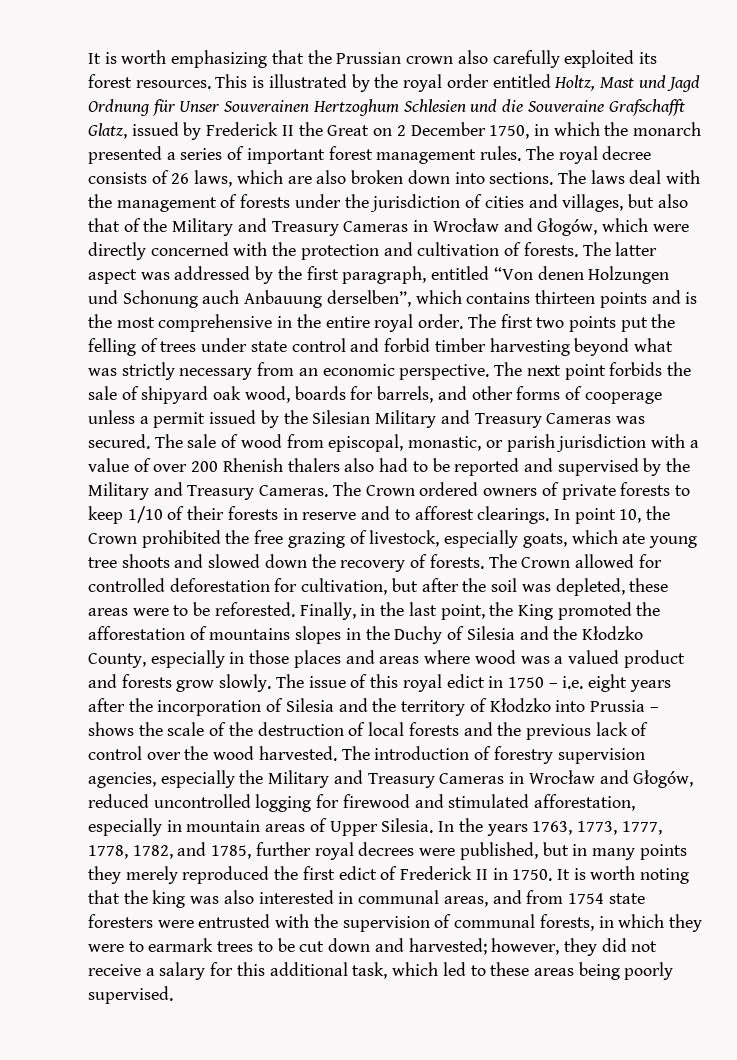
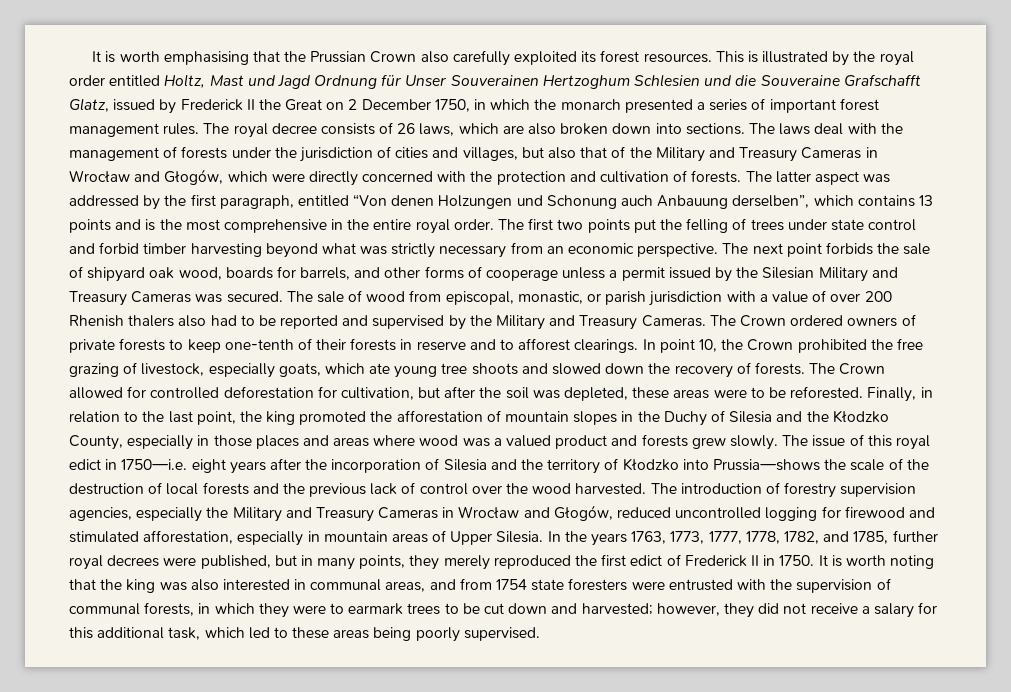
- It is worth emphasizing that the Prussian crown also carefully exploited its forest resources.
+ It is worth emphasising that the Prussian Crown also carefully exploited its forest resources.
- The latter aspect was addressed by the first paragraph, entitled “Von denen Holzungen und Schonung auch Anbauung derselben”, which contains thirteen points and is the most comprehensive in the entire royal order.
+ The latter aspect was addressed by the first paragraph, entitled “Von denen Holzungen und Schonung auch Anbauung derselben”, which contains 13 points and is the most comprehensive in the entire royal order.
- The Crown ordered owners of private forests to keep 1/10 of their forests in reserve and to afforest clearings.
+ The Crown ordered owners of private forests to keep one-tenth of their forests in reserve and to afforest clearings.
- Finally, in the last point, the King promoted the afforestation of mountains slopes in the Duchy of Silesia and the Kłodzko County, especially in those places and areas where wood was a valued product and forests grow slowly.
+ Finally, in relation to the last point, the king promoted the afforestation of mountain slopes in the Duchy of Silesia and the Kłodzko County, especially in those places and areas where wood was a valued product and forests grew slowly.
- The issue of this royal edict in 1750 – i.e. eight years after the incorporation of Silesia and the territory of Kłodzko into Prussia – shows the scale of the destruction of local forests and the previous lack of control over the wood harvested.
+ The issue of this royal edict in 1750—i.e. eight years after the incorporation of Silesia and the territory of Kłodzko into Prussia—shows the scale of the destruction of local forests and the previous lack of control over the wood harvested.
- In the years 1763, 1773, 1777, 1778, 1782, and 1785, further royal decrees were published, but in many points they merely reproduced the first edict of Frederick II in 1750.
+ In the years 1763, 1773, 1777, 1778, 1782, and 1785, further royal decrees were published, but in many points, they merely reproduced the first edict of Frederick II in 1750.

